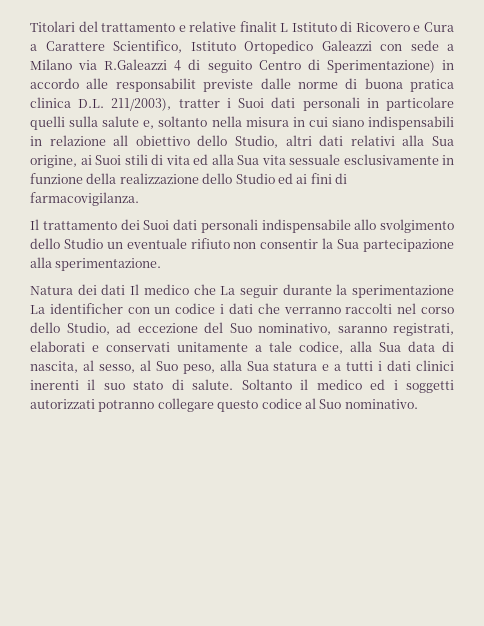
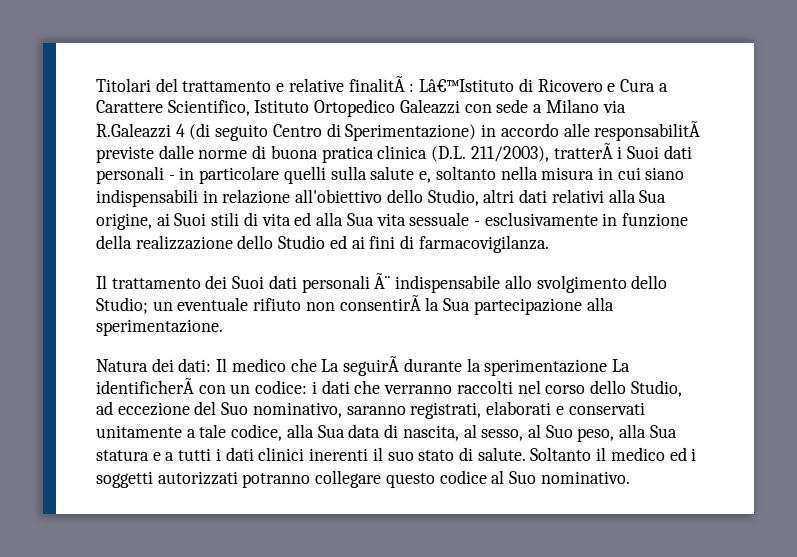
- Titolari del trattamento e relative finalit L Istituto di Ricovero e Cura a Carattere Scientifico, Istituto Ortopedico Galeazzi con sede a Milano via R.Galeazzi 4 di seguito Centro di Sperimentazione) in accordo alle responsabilit previste dalle norme di buona pratica clinica D.L. 211/2003), tratter i Suoi dati personali in particolare quelli sulla salute e, soltanto nella misura in cui siano indispensabili in relazione all obiettivo dello Studio, altri dati relativi alla Sua origine, ai Suoi stili di vita ed alla Sua vita sessuale esclusivamente in funzione della realizzazione dello Studio ed ai fini di farmacovigilanza.
+ Titolari del trattamento e relative finalitÃ : Lâ€™Istituto di Ricovero e Cura a Carattere Scientifico, Istituto Ortopedico Galeazzi con sede a Milano via R.Galeazzi 4 (di seguito Centro di Sperimentazione) in accordo alle responsabilitÃ previste dalle norme di buona pratica clinica (D.L. 211/2003), tratterÃ i Suoi dati personali - in particolare quelli sulla salute e, soltanto nella misura in cui siano indispensabili in relazione all'obiettivo dello Studio, altri dati relativi alla Sua origine, ai Suoi stili di vita ed alla Sua vita sessuale - esclusivamente in funzione della realizzazione dello Studio ed ai fini di farmacovigilanza.
- Il trattamento dei Suoi dati personali indispensabile allo svolgimento dello Studio un eventuale rifiuto non consentir la Sua partecipazione alla sperimentazione.
+ Il trattamento dei Suoi dati personali Ã¨ indispensabile allo svolgimento dello Studio; un eventuale rifiuto non consentirÃ la Sua partecipazione alla sperimentazione.
- Natura dei dati Il medico che La seguir durante la sperimentazione La identificher con un codice i dati che verranno raccolti nel corso dello Studio, ad eccezione del Suo nominativo, saranno registrati, elaborati e conservati unitamente a tale codice, alla Sua data di nascita, al sesso, al Suo peso, alla Sua statura e a tutti i dati clinici inerenti il suo stato di salute.
+ Natura dei dati: Il medico che La seguirÃ durante la sperimentazione La identificherÃ con un codice: i dati che verranno raccolti nel corso dello Studio, ad eccezione del Suo nominativo, saranno registrati, elaborati e conservati unitamente a tale codice, alla Sua data di nascita, al sesso, al Suo peso, alla Sua statura e a tutti i dati clinici inerenti il suo stato di salute.

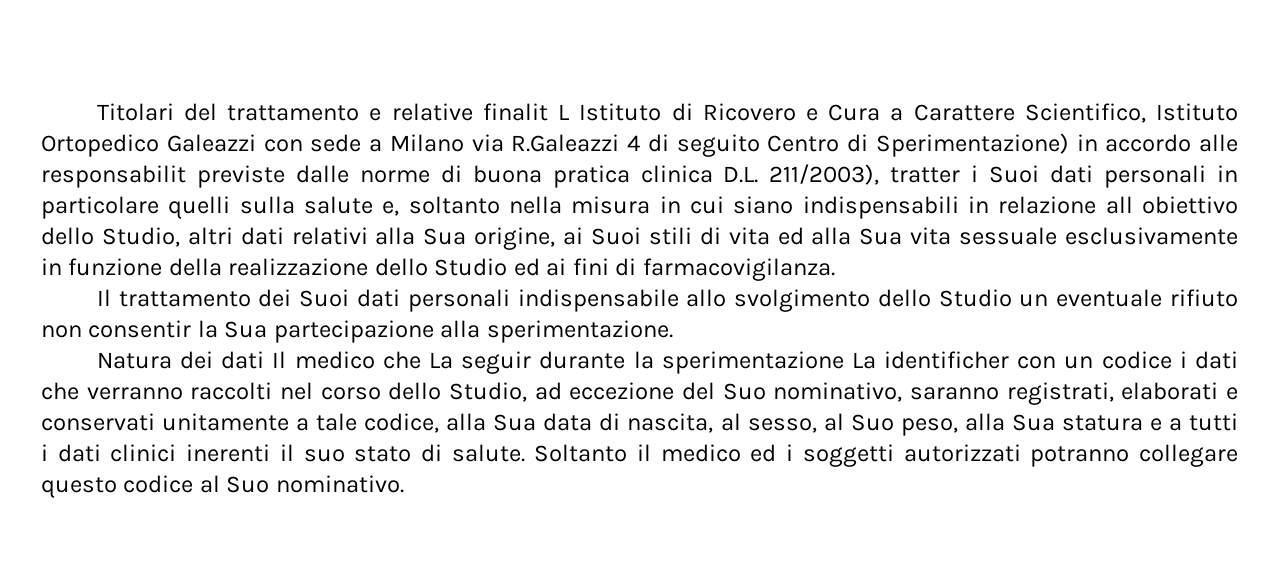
- Titolari del trattamento e relative finalitÃ : Lâ€™Istituto di Ricovero e Cura a Carattere Scientifico, Istituto Ortopedico Galeazzi con sede a Milano via R.Galeazzi 4 (di seguito Centro di Sperimentazione) in accordo alle responsabilitÃ previste dalle norme di buona pratica clinica (D.L. 211/2003), tratterÃ i Suoi dati personali - in particolare quelli sulla salute e, soltanto nella misura in cui siano indispensabili in relazione all'obiettivo dello Studio, altri dati relativi alla Sua origine, ai Suoi stili di vita ed alla Sua vita sessuale - esclusivamente in funzione della realizzazione dello Studio ed ai fini di farmacovigilanza.
+ Titolari del trattamento e relative finalit L Istituto di Ricovero e Cura a Carattere Scientifico, Istituto Ortopedico Galeazzi con sede a Milano via R.Galeazzi 4 di seguito Centro di Sperimentazione) in accordo alle responsabilit previste dalle norme di buona pratica clinica D.L. 211/2003), tratter i Suoi dati personali in particolare quelli sulla salute e, soltanto nella misura in cui siano indispensabili in relazione all obiettivo dello Studio, altri dati relativi alla Sua origine, ai Suoi stili di vita ed alla Sua vita sessuale esclusivamente in funzione della realizzazione dello Studio ed ai fini di farmacovigilanza.
- Il trattamento dei Suoi dati personali Ã¨ indispensabile allo svolgimento dello Studio; un eventuale rifiuto non consentirÃ la Sua partecipazione alla sperimentazione.
+ Il trattamento dei Suoi dati personali indispensabile allo svolgimento dello Studio un eventuale rifiuto non consentir la Sua partecipazione alla sperimentazione.
- Natura dei dati: Il medico che La seguirÃ durante la sperimentazione La identificherÃ con un codice: i dati che verranno raccolti nel corso dello Studio, ad eccezione del Suo nominativo, saranno registrati, elaborati e conservati unitamente a tale codice, alla Sua data di nascita, al sesso, al Suo peso, alla Sua statura e a tutti i dati clinici inerenti il suo stato di salute.
+ Natura dei dati Il medico che La seguir durante la sperimentazione La identificher con un codice i dati che verranno raccolti nel corso dello Studio, ad eccezione del Suo nominativo, saranno registrati, elaborati e conservati unitamente a tale codice, alla Sua data di nascita, al sesso, al Suo peso, alla Sua statura e a tutti i dati clinici inerenti il suo stato di salute.

